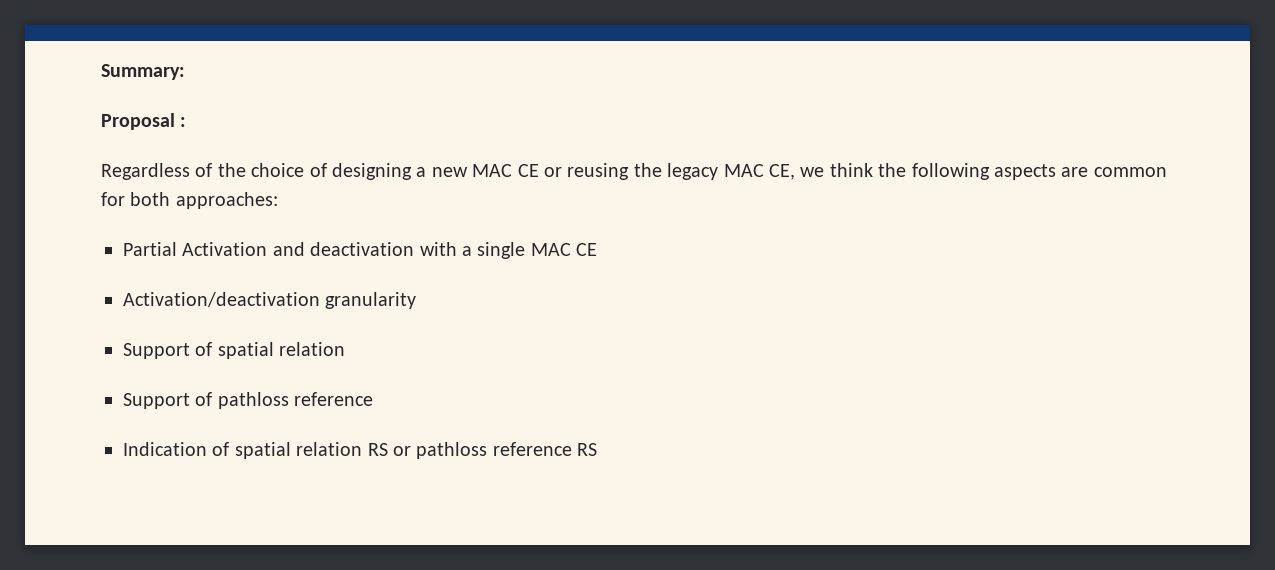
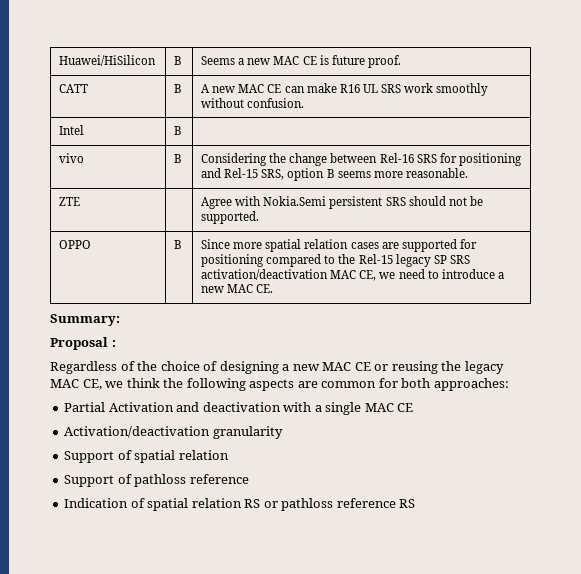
+ Huawei/HiSilicon | B | Seems a new MAC CE is future proof.
+ CATT | B | A new MAC CE can make R16 UL SRS work smoothly without confusion.
+ Intel | B |
+ vivo | B | Considering the change between Rel-16 SRS for positioning and Rel-15 SRS, option B seems more reasonable.
+ ZTE | | Agree with Nokia.Semi persistent SRS should not be supported.
+ OPPO | B | Since more spatial relation cases are supported for positioning compared to the Rel-15 legacy SP SRS activation/deactivation MAC CE, we need to introduce a new MAC CE.

